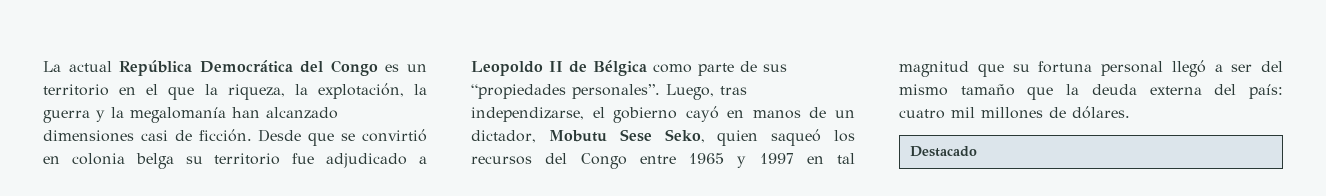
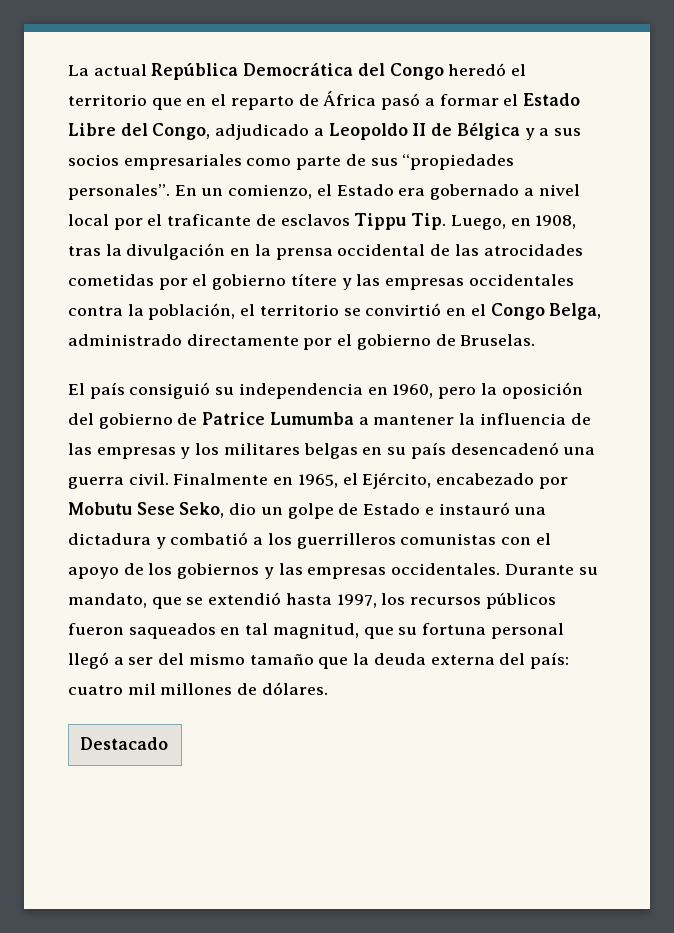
- La actual República Democrática del Congo es un territorio en el que la riqueza, la explotación, la guerra y la megalomanía han alcanzado dimensiones casi de ficción. Desde que se convirtió en colonia belga su territorio fue adjudicado a Leopoldo II de Bélgica como parte de sus “propiedades personales”.
+ La actual República Democrática del Congo heredó el territorio que en el reparto de África pasó a formar el Estado Libre del Congo, adjudicado a Leopoldo II de Bélgica y a sus socios empresariales como parte de sus “propiedades personales”.
- Luego, tras independizarse, el gobierno cayó en manos de un dictador, Mobutu Sese Seko, quien saqueó los recursos del Congo entre 1965 y 1997 en tal magnitud que su fortuna personal llegó a ser del mismo tamaño que la deuda externa del país: cuatro mil millones de dólares.
+ En un comienzo, el Estado era gobernado a nivel local por el traficante de esclavos Tippu Tip. Luego, en 1908, tras la divulgación en la prensa occidental de las atrocidades cometidas por el gobierno títere y las empresas occidentales contra la población, el territorio se convirtió en el Congo Belga, administrado directamente por el gobierno de Bruselas.
+ El país consiguió su independencia en 1960, pero la oposición del gobierno de Patrice Lumumba a mantener la influencia de las empresas y los militares belgas en su país desencadenó una guerra civil. Finalmente en 1965, el Ejército, encabezado por Mobutu Sese Seko, dio un golpe de Estado e instauró una dictadura y combatió a los guerrilleros comunistas con el apoyo de los gobiernos y las empresas occidentales. Durante su mandato, que se extendió hasta 1997, los recursos públicos fueron saqueados en tal magnitud, que su fortuna personal llegó a ser del mismo tamaño que la deuda externa del país: cuatro mil millones de dólares.

